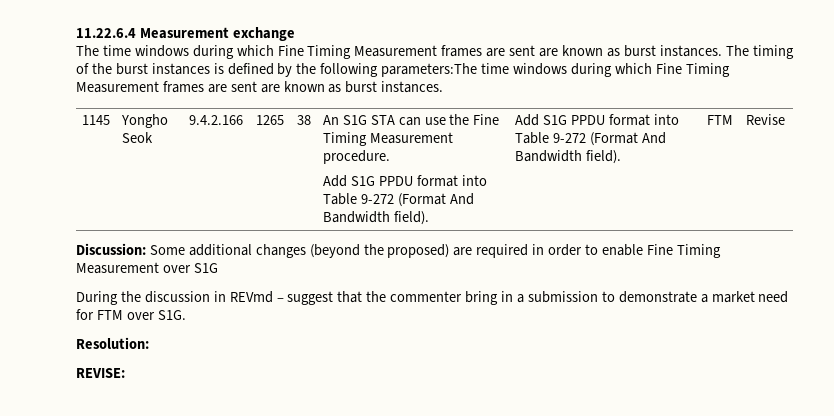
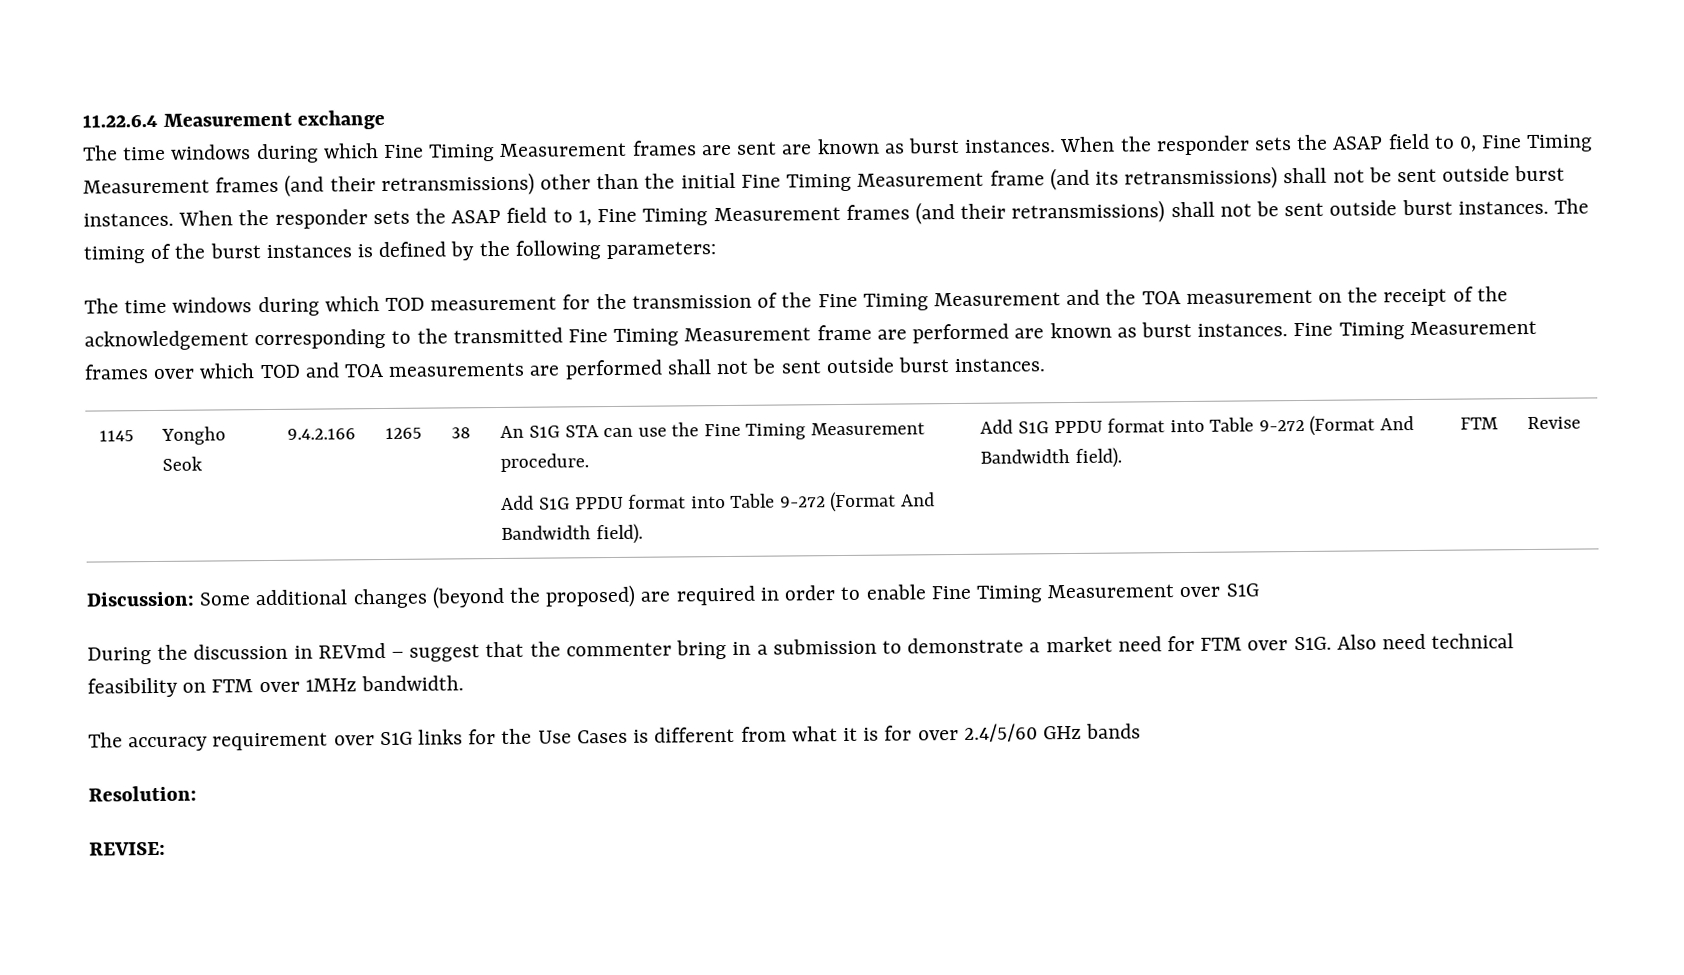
+ When the responder sets the ASAP field to 0, Fine Timing Measurement frames (and their retransmissions) other than the initial Fine Timing Measurement frame (and its retransmissions) shall not be sent outside burst instances. When the responder sets the ASAP field to 1, Fine Timing Measurement frames (and their retransmissions) shall not be sent outside burst instances.
- The timing of the burst instances is defined by the following parameters:The time windows during which Fine Timing Measurement frames are sent are known as burst instances.
+ The timing of the burst instances is defined by the following parameters:
+ The time windows during which TOD measurement for the transmission of the Fine Timing Measurement and the TOA measurement on the receipt of the acknowledgement corresponding to the transmitted Fine Timing Measurement frame are performed are known as burst instances. Fine Timing Measurement frames over which TOD and TOA measurements are performed shall not be sent outside burst instances.
- During the discussion in REVmd – suggest that the commenter bring in a submission to demonstrate a market need for FTM over S1G.
+ During the discussion in REVmd – suggest that the commenter bring in a submission to demonstrate a market need for FTM over S1G. Also need technical feasibility on FTM over 1MHz bandwidth.
+ The accuracy requirement over S1G links for the Use Cases is different from what it is for over 2.4/5/60 GHz bands

